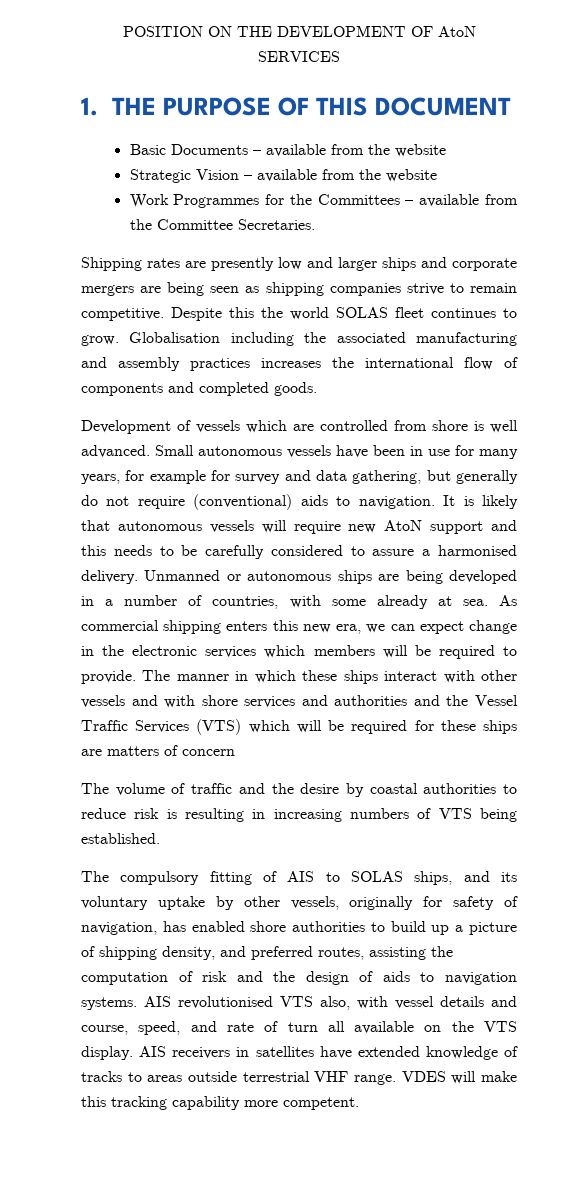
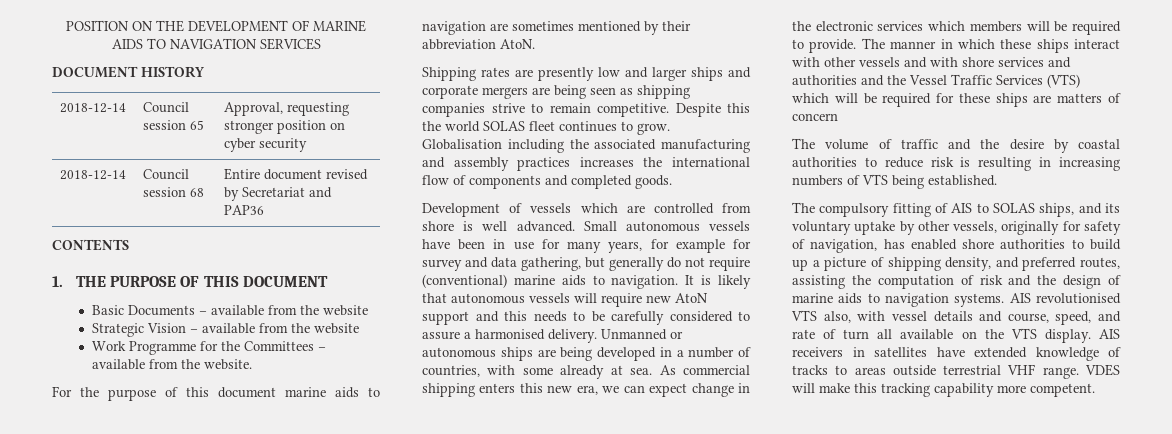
- POSITION ON THE DEVELOPMENT OF AtoN SERVICES
+ POSITION ON THE DEVELOPMENT OF MARINE AIDS TO NAVIGATION SERVICES
+ DOCUMENT HISTORY
+ 2018-12-14 | Council session 65 | Approval, requesting stronger position on cyber security
+ 2018-12-14 | Council session 68 | Entire document revised by Secretariat and PAP36
+ CONTENTS
- Work Programmes for the Committees – available from the Committee Secretaries.
+ Work Programme for the Committees – available from the website.
+ For the purpose of this document marine aids to navigation are sometimes mentioned by their abbreviation AtoN.
- Small autonomous vessels have been in use for many years, for example for survey and data gathering, but generally do not require (conventional) aids to navigation.
+ Small autonomous vessels have been in use for many years, for example for survey and data gathering, but generally do not require (conventional) marine aids to navigation.
- The compulsory fitting of AIS to SOLAS ships, and its voluntary uptake by other vessels, originally for safety of navigation, has enabled shore authorities to build up a picture of shipping density, and preferred routes, assisting the computation of risk and the design of aids to navigation systems.
+ The compulsory fitting of AIS to SOLAS ships, and its voluntary uptake by other vessels, originally for safety of navigation, has enabled shore authorities to build up a picture of shipping density, and preferred routes, assisting the computation of risk and the design of marine aids to navigation systems.

